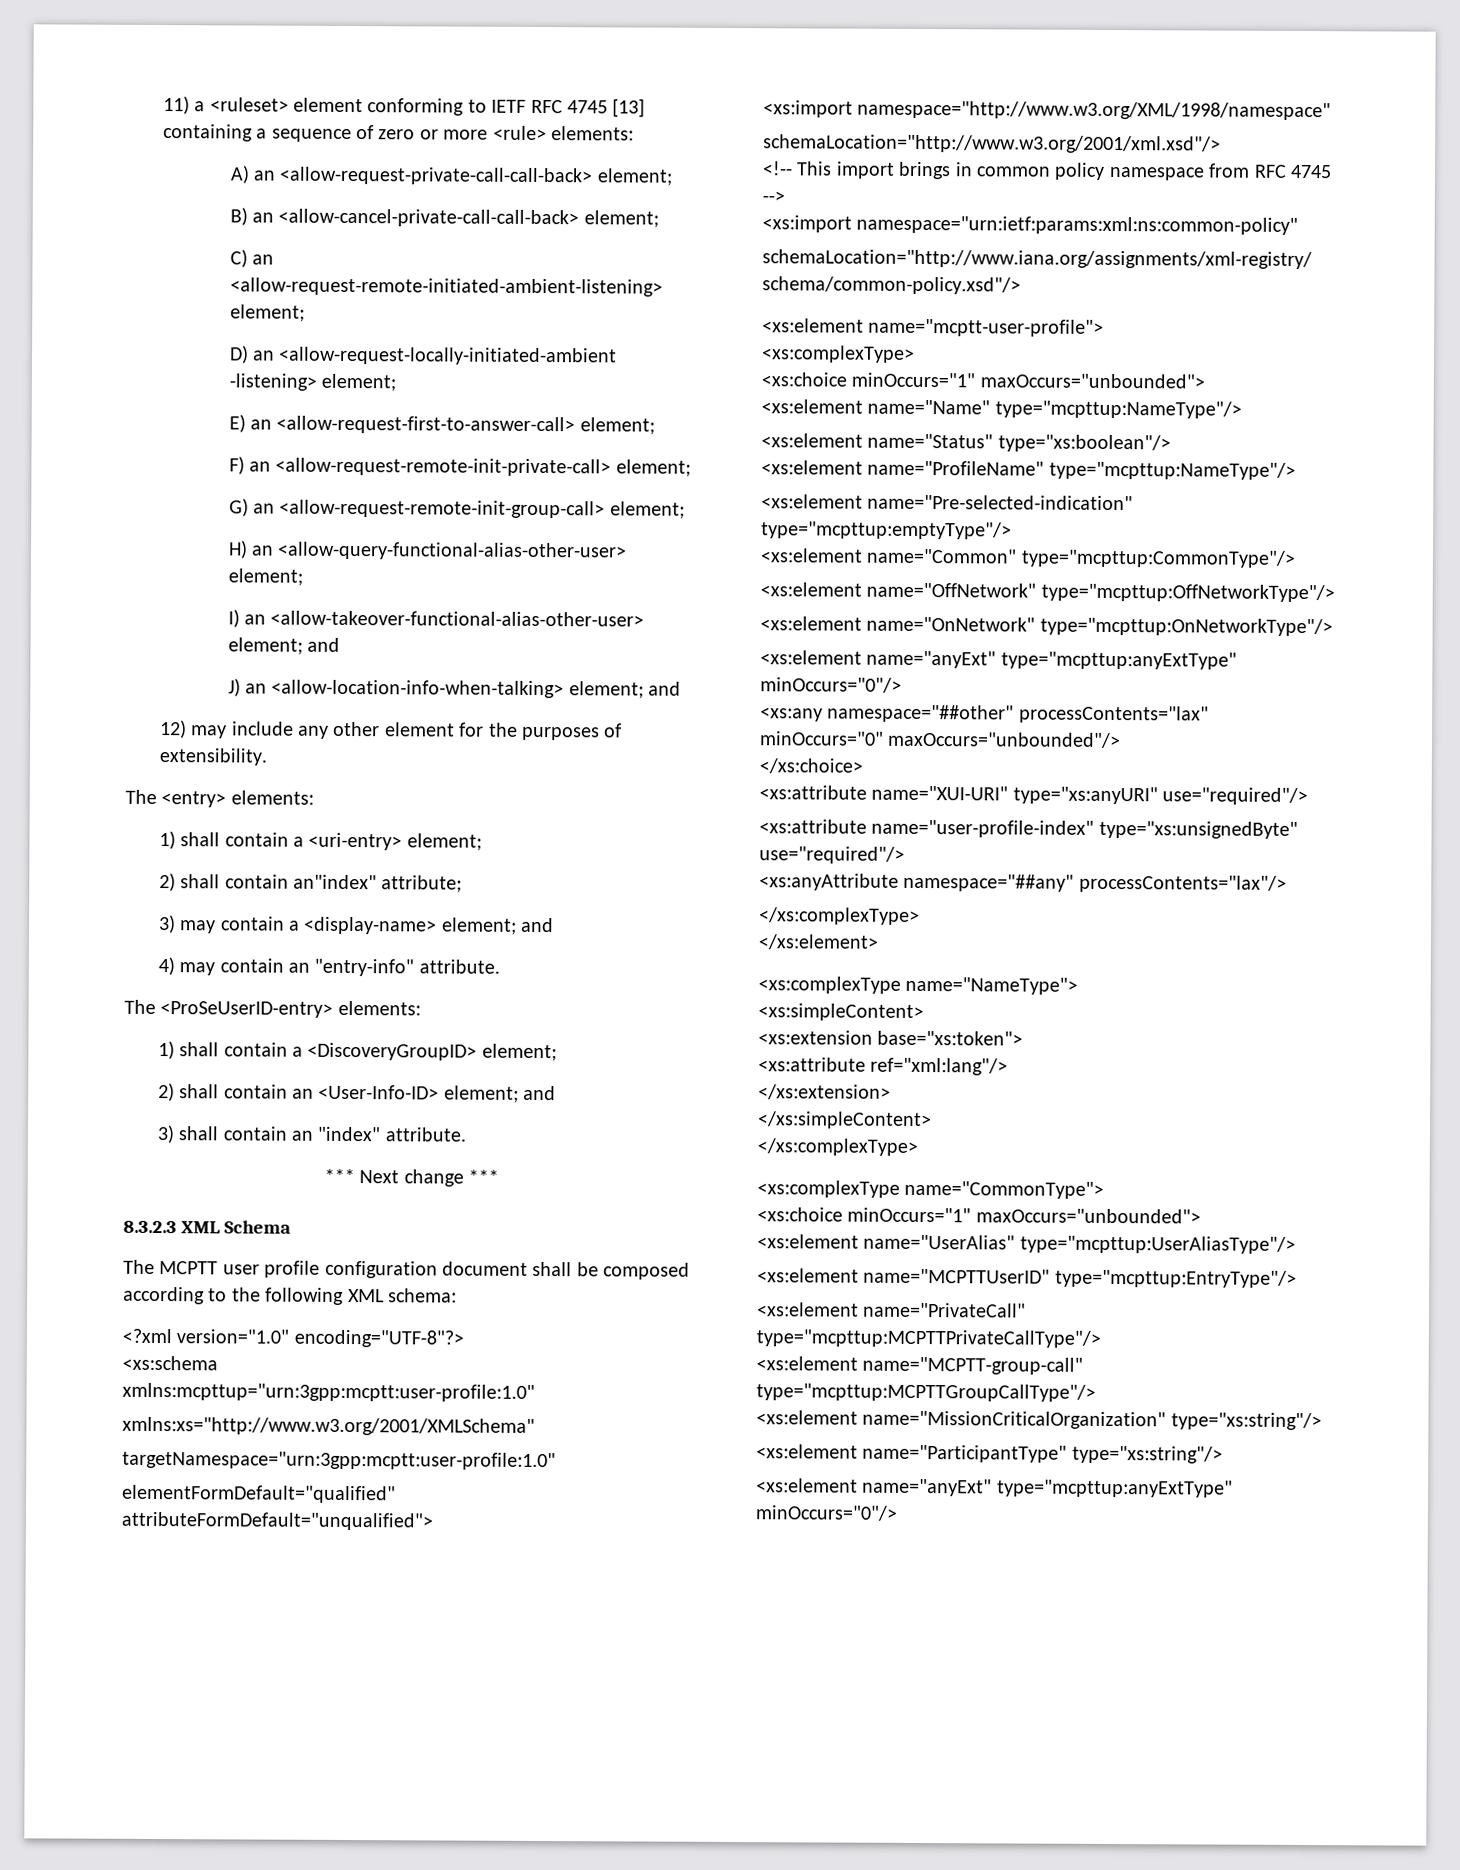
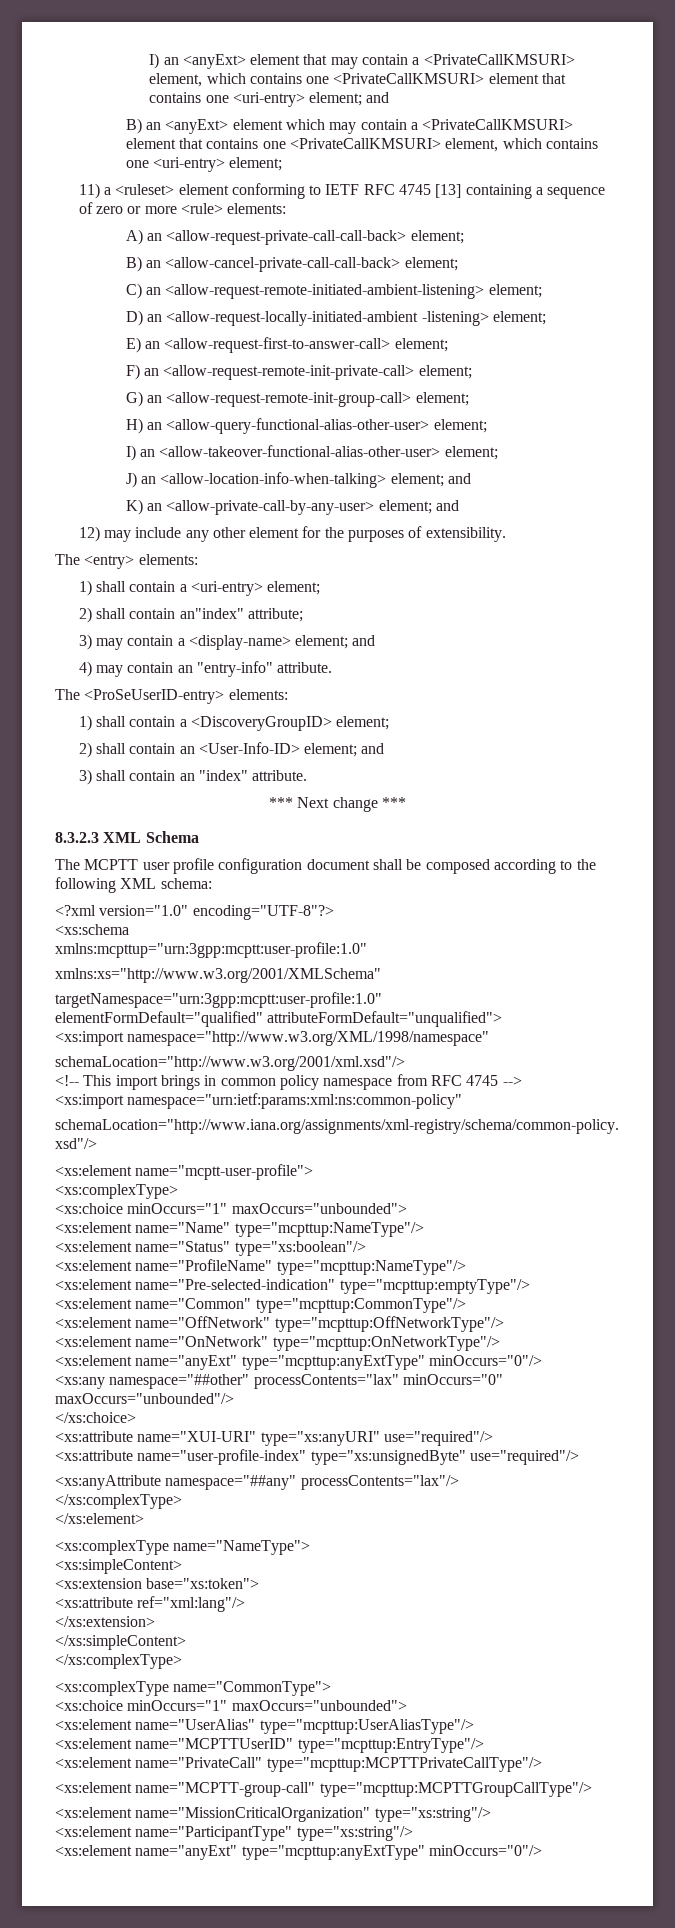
+ I) an <anyExt> element that may contain a <PrivateCallKMSURI> element, which contains one <PrivateCallKMSURI> element that contains one <uri-entry> element; and
+ B) an <anyExt> element which may contain a <PrivateCallKMSURI> element that contains one <PrivateCallKMSURI> element, which contains one <uri-entry> element;
- I) an <allow-takeover-functional-alias-other-user> element; and
+ I) an <allow-takeover-functional-alias-other-user> element;
+ K) an <allow-private-call-by-any-user> element; and

